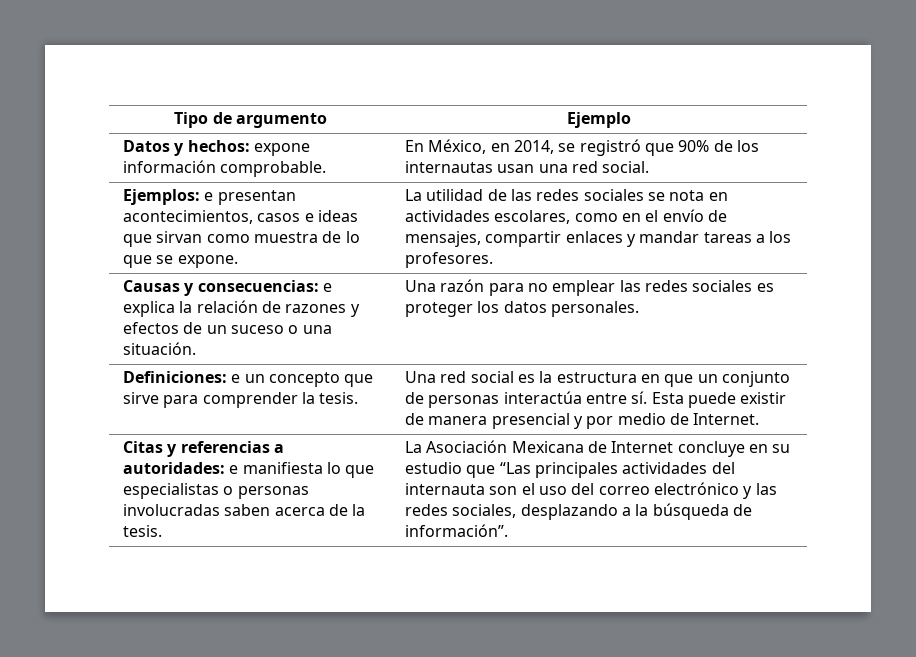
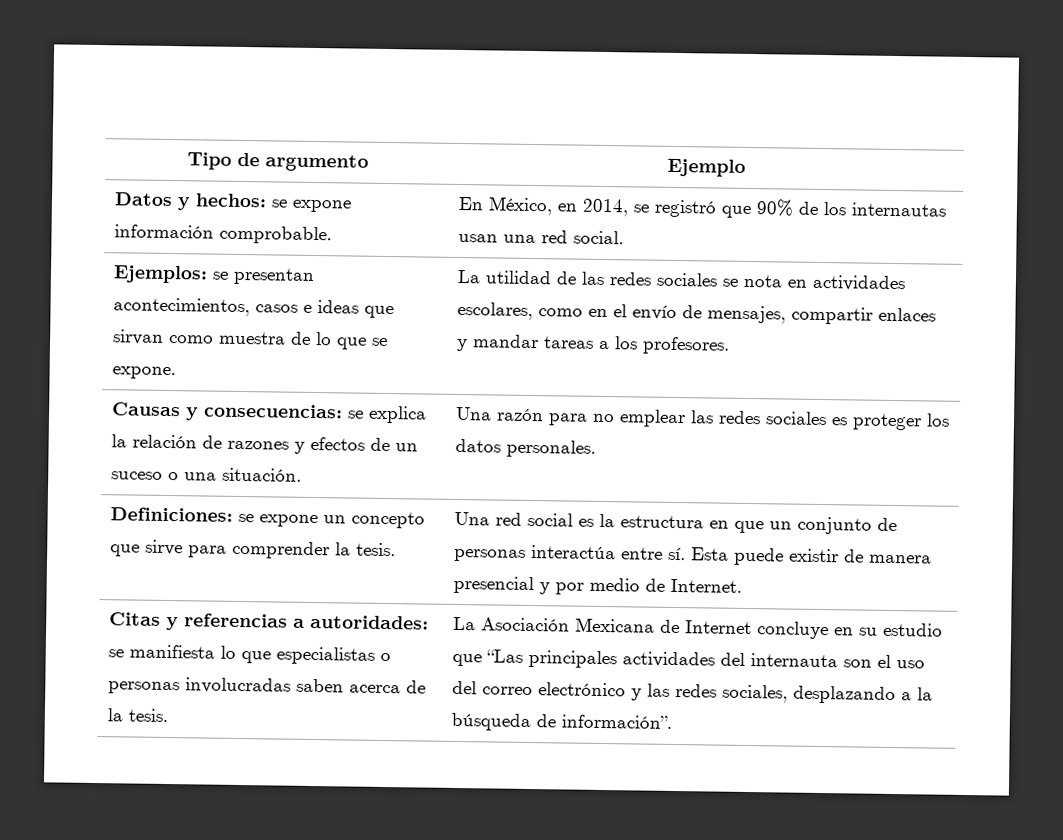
- Datos y hechos: expone información comprobable. | En México, en 2014, se registró que 90% de los internautas usan una red social.
+ Datos y hechos: se expone información comprobable. | En México, en 2014, se registró que 90% de los internautas usan una red social.
- Ejemplos: e presentan acontecimientos, casos e ideas que sirvan como muestra de lo que se expone.
+ Ejemplos: se presentan acontecimientos, casos e ideas que sirvan como muestra de lo que se expone.
- Causas y consecuencias: e explica la relación de razones y efectos de un suceso o una situación. | Una razón para no emplear las redes sociales es proteger los datos personales.
+ Causas y consecuencias: se explica la relación de razones y efectos de un suceso o una situación. | Una razón para no emplear las redes sociales es proteger los datos personales.
- Definiciones: e un concepto que sirve para comprender la tesis. | Una red social es la estructura en que un conjunto de personas interactúa entre sí. Esta puede existir de manera presencial y por medio de Internet.
+ Definiciones: se expone un concepto que sirve para comprender la tesis. | Una red social es la estructura en que un conjunto de personas interactúa entre sí. Esta puede existir de manera presencial y por medio de Internet.
- Citas y referencias a autoridades: e manifiesta lo que especialistas o personas involucradas saben acerca de la tesis.
+ Citas y referencias a autoridades: se manifiesta lo que especialistas o personas involucradas saben acerca de la tesis.

